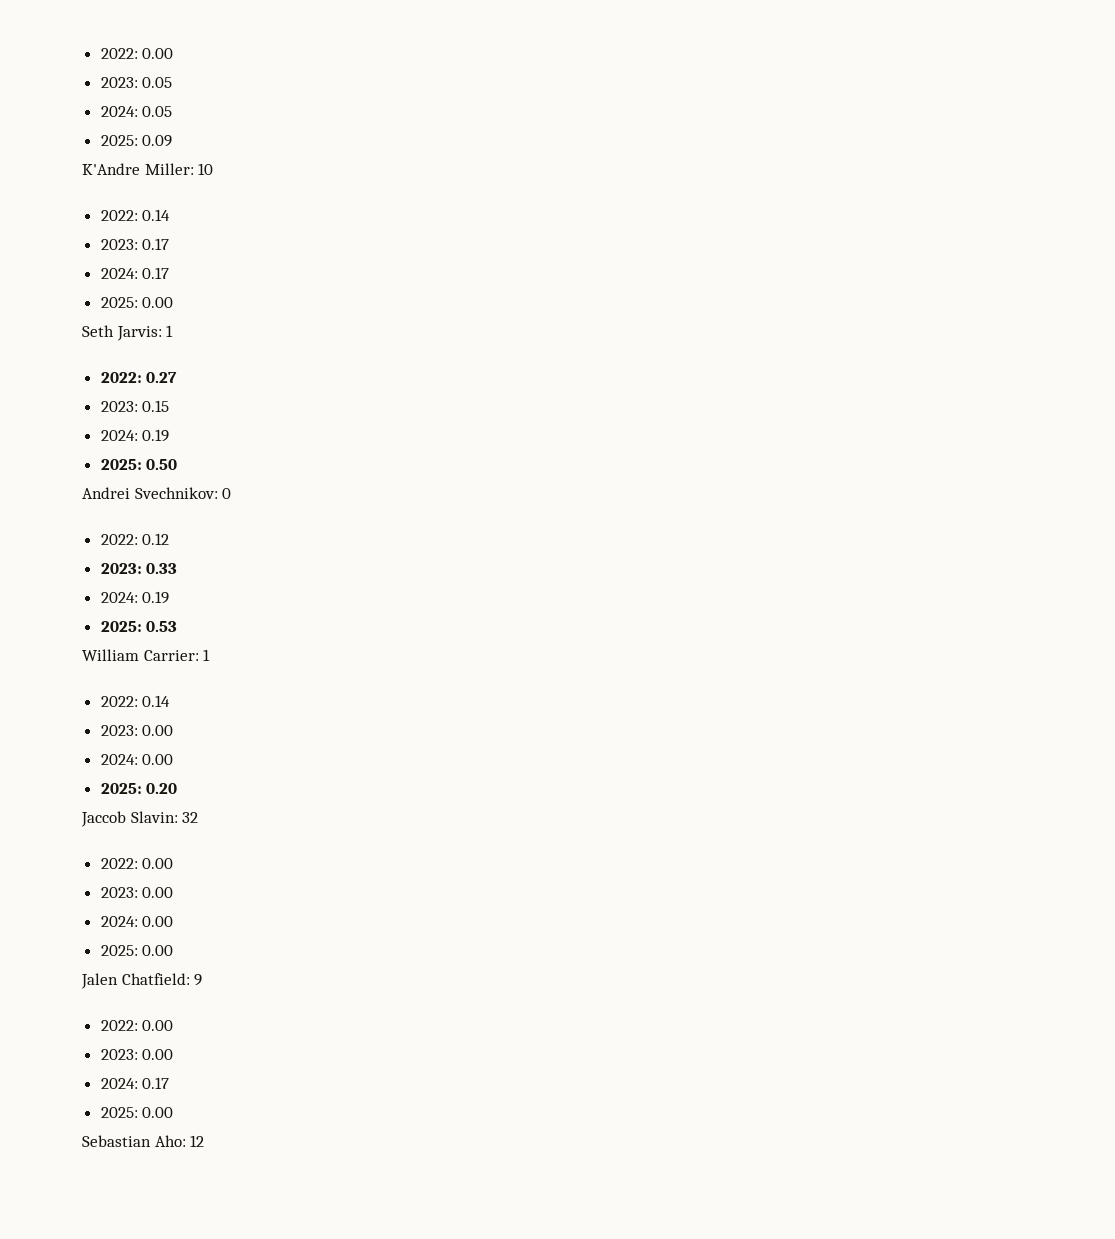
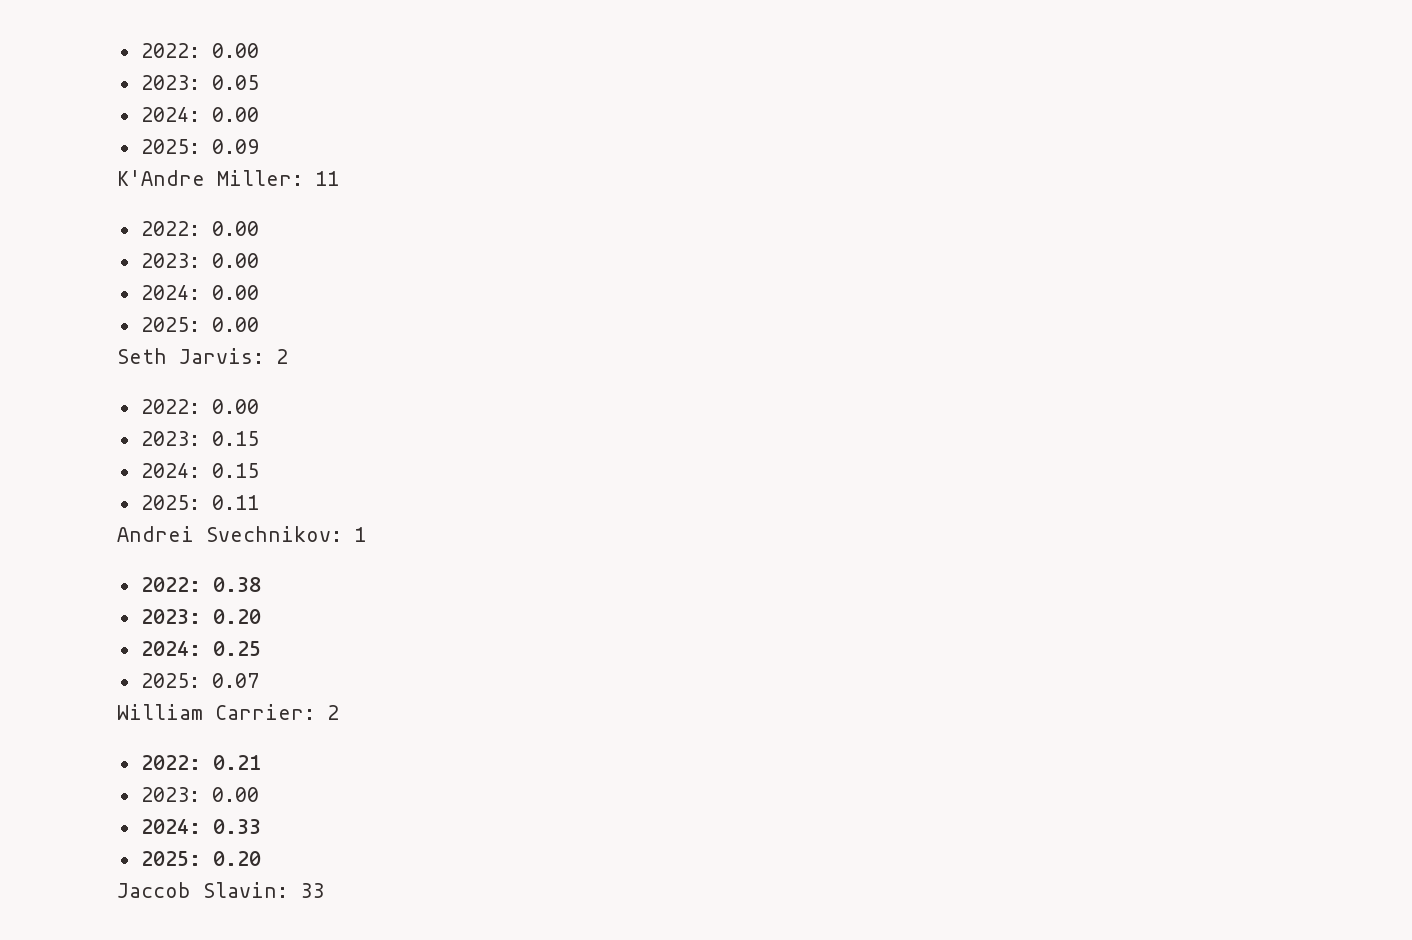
  2023: 0.05
- 2024: 0.05
+ 2024: 0.00
- K'Andre Miller: 10
- 2022: 0.14
- 2023: 0.17
- 2024: 0.17
- 2025: 0.00
- Seth Jarvis: 1
- 2022: 0.27
- 2023: 0.15
- 2024: 0.19
- 2025: 0.50
- Andrei Svechnikov: 0
- 2022: 0.12
- 2023: 0.33
- 2024: 0.19
- 2025: 0.53
- William Carrier: 1
- 2022: 0.14
- 2023: 0.00
- 2024: 0.00
- 2025: 0.20
- Jaccob Slavin: 32
+ K'Andre Miller: 11
- Jalen Chatfield: 9
+ Seth Jarvis: 2
  2022: 0.00
+ 2023: 0.15
+ 2024: 0.15
+ 2025: 0.11
+ Andrei Svechnikov: 1
+ 2022: 0.38
+ 2023: 0.20
+ 2024: 0.25
+ 2025: 0.07
+ William Carrier: 2
+ 2022: 0.21
  2023: 0.00
- 2024: 0.17
- 2025: 0.00
- Sebastian Aho: 12
+ 2024: 0.33
+ 2025: 0.20
+ Jaccob Slavin: 33

